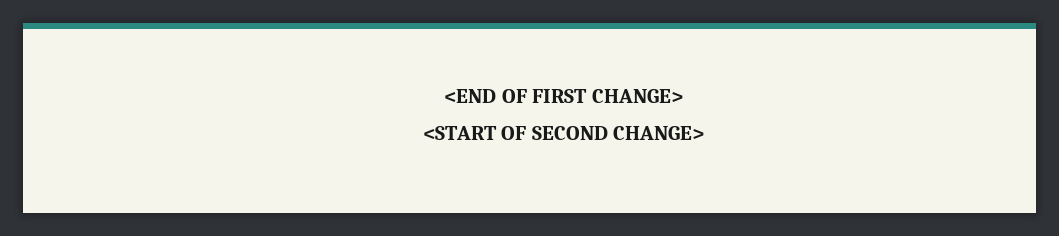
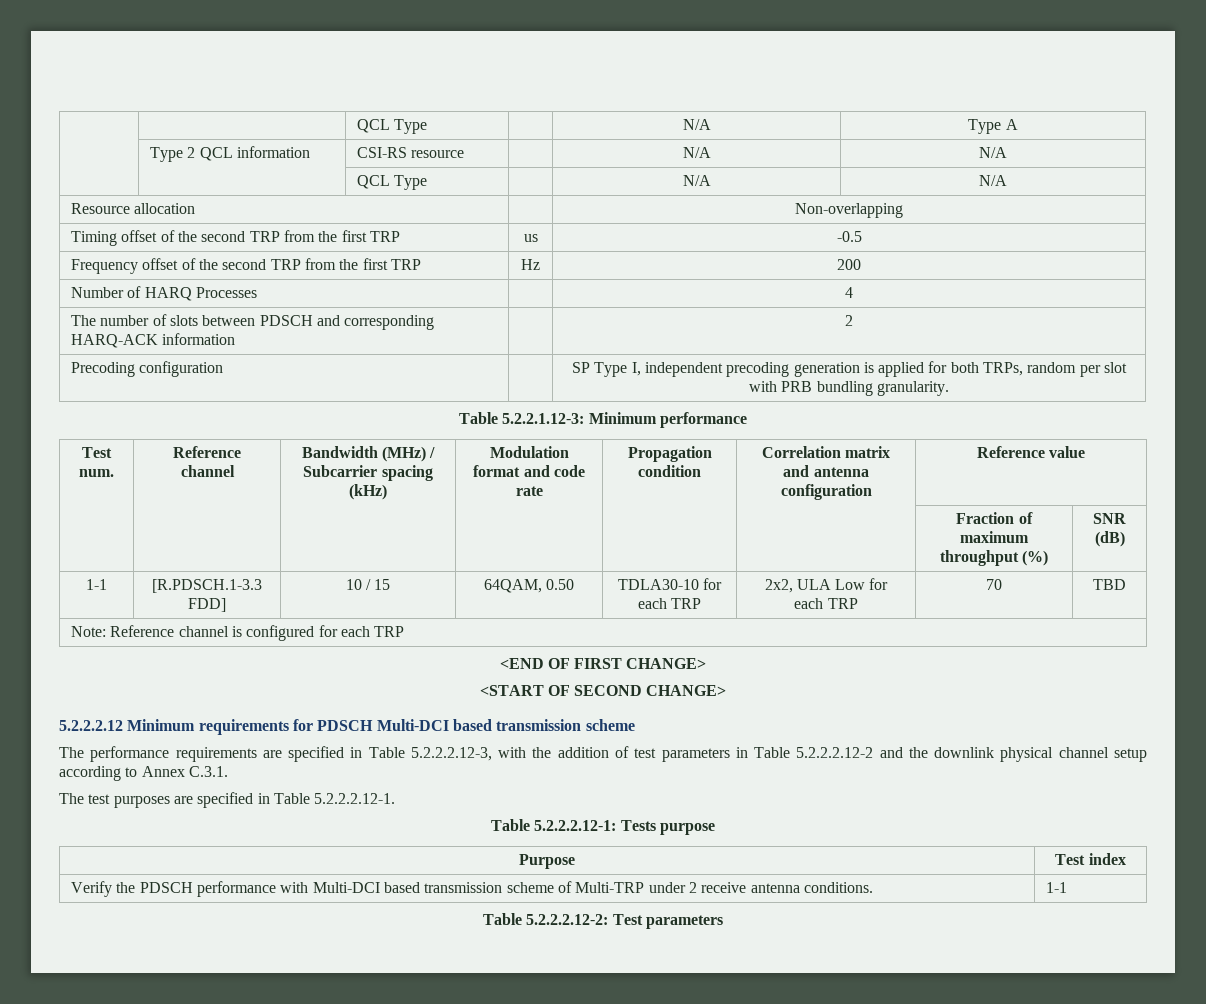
+ | | QCL Type | | N/A | Type A
+ | Type 2 QCL information | CSI-RS resource | | N/A | N/A
+ | | QCL Type | | N/A | N/A
+ Resource allocation | | Non-overlapping
+ Timing offset of the second TRP from the first TRP | us | -0.5
+ Frequency offset of the second TRP from the first TRP | Hz | 200
+ Number of HARQ Processes | | 4
+ The number of slots between PDSCH and corresponding HARQ-ACK information | | 2
+ Precoding configuration | | SP Type I, independent precoding generation is applied for both TRPs, random per slot with PRB bundling granularity.
+ Table 5.2.2.1.12-3: Minimum performance
+ Test num. | Reference channel | Bandwidth (MHz) / Subcarrier spacing (kHz) | Modulation format and code rate | Propagation condition | Correlation matrix and antenna configuration | Reference value
+ | | | | | | Fraction of maximum throughput (%) | SNR (dB)
+ 1-1 | [R.PDSCH.1-3.3 FDD] | 10 / 15 | 64QAM, 0.50 | TDLA30-10 for each TRP | 2x2, ULA Low for each TRP | 70 | TBD
+ Note: Reference channel is configured for each TRP
+ 5.2.2.2.12 Minimum requirements for PDSCH Multi-DCI based transmission scheme
+ The performance requirements are specified in Table 5.2.2.2.12-3, with the addition of test parameters in Table 5.2.2.2.12-2 and the downlink physical channel setup according to Annex C.3.1.
+ The test purposes are specified in Table 5.2.2.2.12-1.
+ Table 5.2.2.2.12-1: Tests purpose
+ Purpose | Test index
+ Verify the PDSCH performance with Multi-DCI based transmission scheme of Multi-TRP under 2 receive antenna conditions. | 1-1
+ Table 5.2.2.2.12-2: Test parameters

